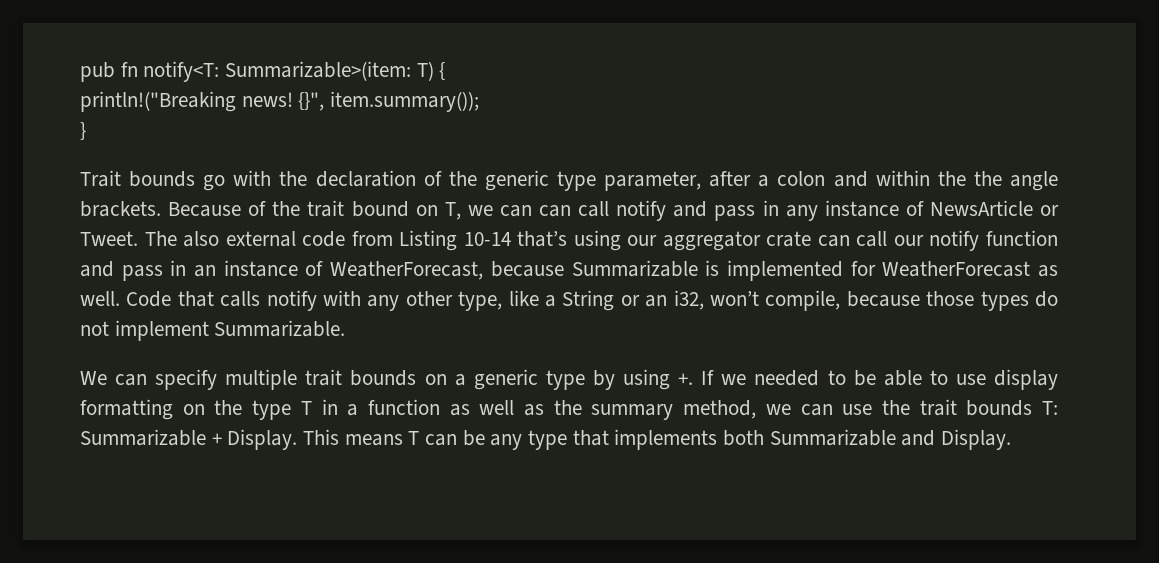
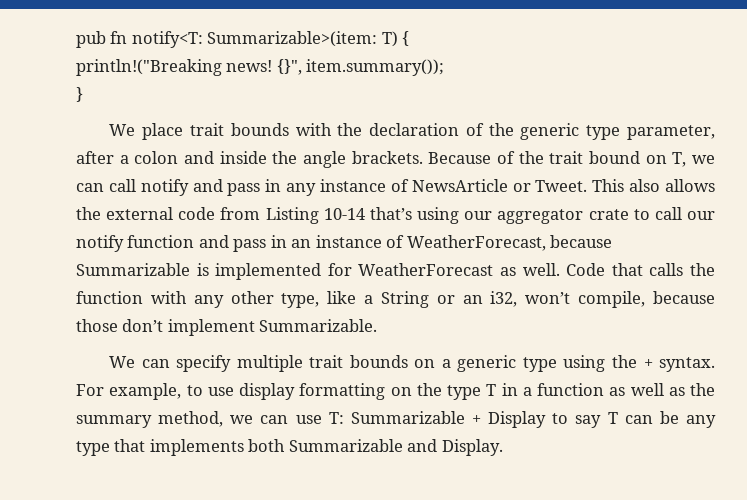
- Trait bounds go with the declaration of the generic type parameter, after a colon and within the the angle brackets.
+ We place trait bounds with the declaration of the generic type parameter, after a colon and inside the angle brackets.
- Because of the trait bound on T, we can can call notify and pass in any instance of NewsArticle or Tweet.
+ Because of the trait bound on T, we can call notify and pass in any instance of NewsArticle or Tweet.
- The also external code from Listing 10-14 that’s using our aggregator crate can call our notify function and pass in an instance of WeatherForecast, because Summarizable is implemented for WeatherForecast as well.
+ This also allows the external code from Listing 10-14 that’s using our aggregator crate to call our notify function and pass in an instance of WeatherForecast, because Summarizable is implemented for WeatherForecast as well.
- Code that calls notify with any other type, like a String or an i32, won’t compile, because those types do not implement Summarizable.
+ Code that calls the function with any other type, like a String or an i32, won’t compile, because those don’t implement Summarizable.
- We can specify multiple trait bounds on a generic type by using +. If we needed to be able to use display formatting on the type T in a function as well as the summary method, we can use the trait bounds T: Summarizable + Display. This means T can be any type that implements both Summarizable and Display.
+ We can specify multiple trait bounds on a generic type using the + syntax. For example, to use display formatting on the type T in a function as well as the summary method, we can use T: Summarizable + Display to say T can be any type that implements both Summarizable and Display.

